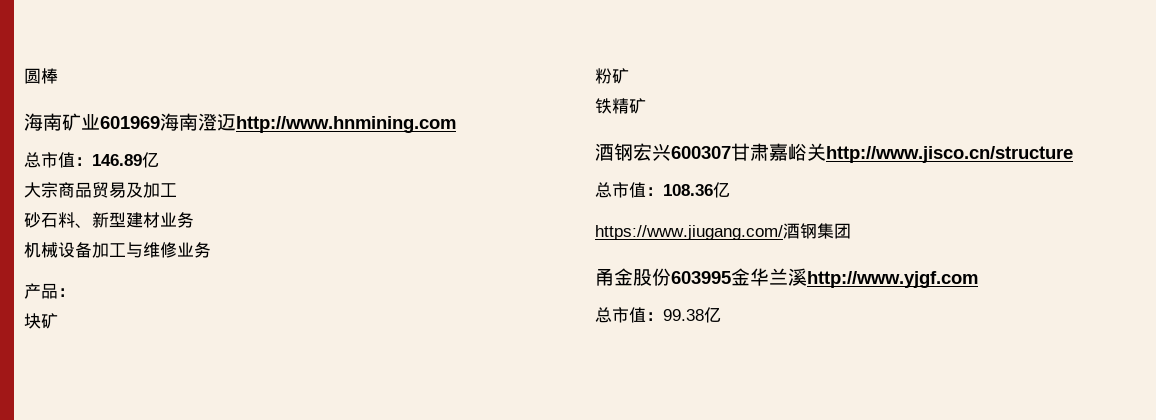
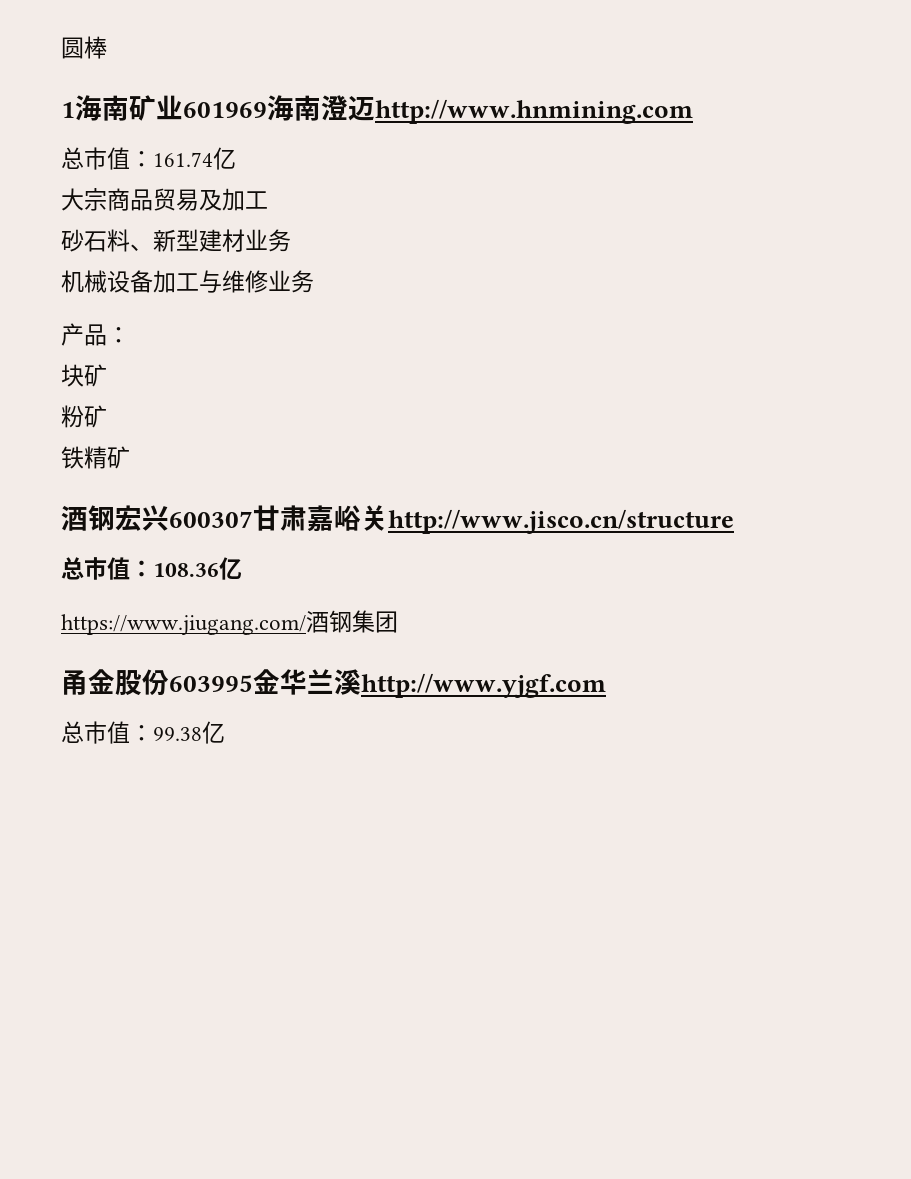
- 海南矿业601969海南澄迈http://www.hnmining.com
+ 1海南矿业601969海南澄迈http://www.hnmining.com
- 总市值：146.89亿
+ 总市值：161.74亿

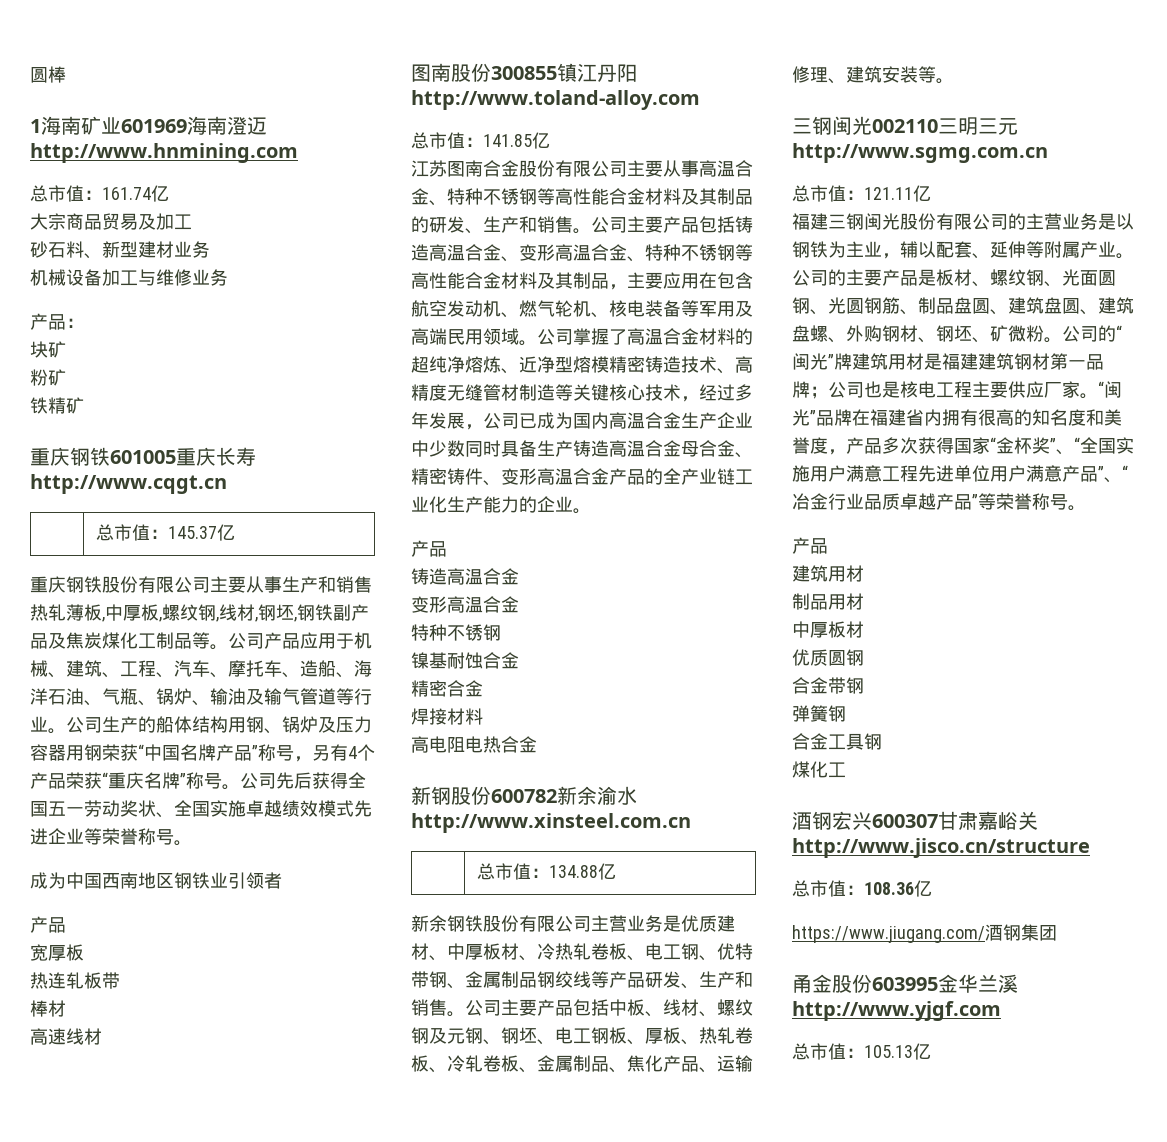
+ 重庆钢铁601005重庆长寿http://www.cqgt.cn
+ | 总市值：145.37亿
+ 重庆钢铁股份有限公司主要从事生产和销售热轧薄板,中厚板,螺纹钢,线材,钢坯,钢铁副产品及焦炭煤化工制品等。公司产品应用于机械、建筑、工程、汽车、摩托车、造船、海洋石油、气瓶、锅炉、输油及输气管道等行业。公司生产的船体结构用钢、锅炉及压力容器用钢荣获“中国名牌产品”称号，另有4个产品荣获“重庆名牌”称号。公司先后获得全国五一劳动奖状、全国实施卓越绩效模式先进企业等荣誉称号。
+ 成为中国西南地区钢铁业引领者
+ 产品
+ 宽厚板
+ 热连轧板带
+ 棒材
+ 高速线材
+ 图南股份300855镇江丹阳http://www.toland-alloy.com
+ 总市值：141.85亿
+ 江苏图南合金股份有限公司主要从事高温合金、特种不锈钢等高性能合金材料及其制品的研发、生产和销售。公司主要产品包括铸造高温合金、变形高温合金、特种不锈钢等高性能合金材料及其制品，主要应用在包含航空发动机、燃气轮机、核电装备等军用及高端民用领域。公司掌握了高温合金材料的超纯净熔炼、近净型熔模精密铸造技术、高精度无缝管材制造等关键核心技术，经过多年发展，公司已成为国内高温合金生产企业中少数同时具备生产铸造高温合金母合金、精密铸件、变形高温合金产品的全产业链工业化生产能力的企业。
+ 产品
+ 铸造高温合金
+ 变形高温合金
+ 特种不锈钢
+ 镍基耐蚀合金
+ 精密合金
+ 焊接材料
+ 高电阻电热合金
+ 新钢股份600782新余渝水http://www.xinsteel.com.cn
+ | 总市值：134.88亿
+ 新余钢铁股份有限公司主营业务是优质建材、中厚板材、冷热轧卷板、电工钢、优特带钢、金属制品钢绞线等产品研发、生产和销售。公司主要产品包括中板、线材、螺纹钢及元钢、钢坯、电工钢板、厚板、热轧卷板、冷轧卷板、金属制品、焦化产品、运输修理、建筑安装等。
+ 三钢闽光002110三明三元http://www.sgmg.com.cn
+ 总市值：121.11亿
+ 福建三钢闽光股份有限公司的主营业务是以钢铁为主业，辅以配套、延伸等附属产业。公司的主要产品是板材、螺纹钢、光面圆钢、光圆钢筋、制品盘圆、建筑盘圆、建筑盘螺、外购钢材、钢坯、矿微粉。公司的“闽光”牌建筑用材是福建建筑钢材第一品牌；公司也是核电工程主要供应厂家。“闽光”品牌在福建省内拥有很高的知名度和美誉度，产品多次获得国家“金杯奖”、“全国实施用户满意工程先进单位用户满意产品”、“冶金行业品质卓越产品”等荣誉称号。
+ 产品
+ 建筑用材
+ 制品用材
+ 中厚板材
+ 优质圆钢
+ 合金带钢
+ 弹簧钢
+ 合金工具钢
+ 煤化工
- 总市值：99.38亿
+ 总市值：105.13亿

